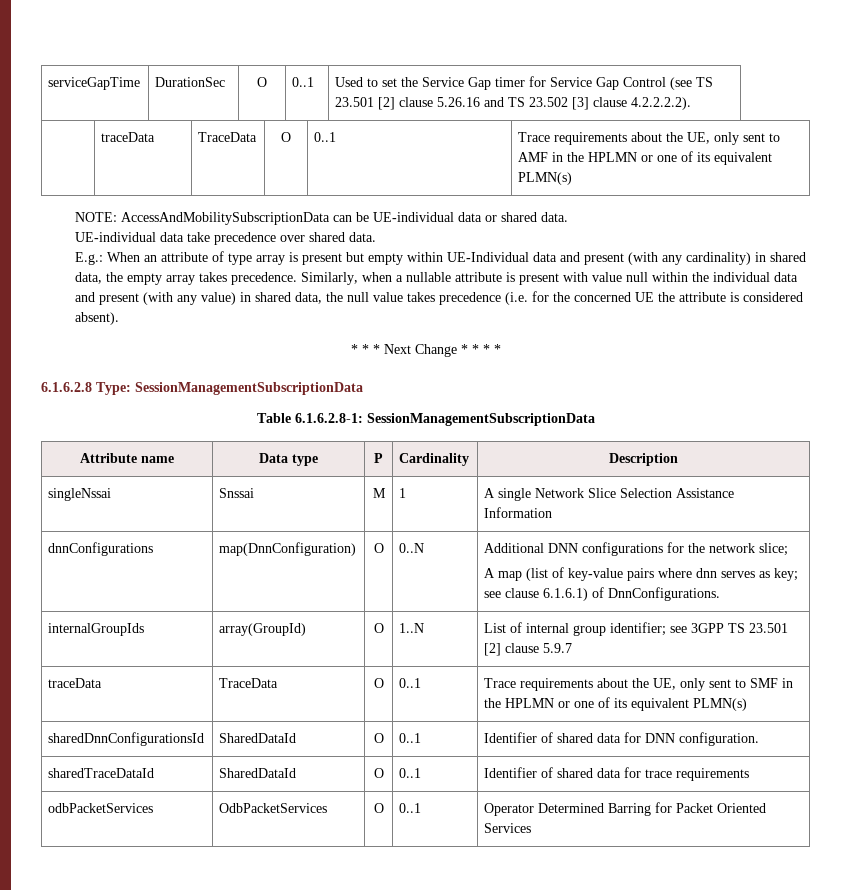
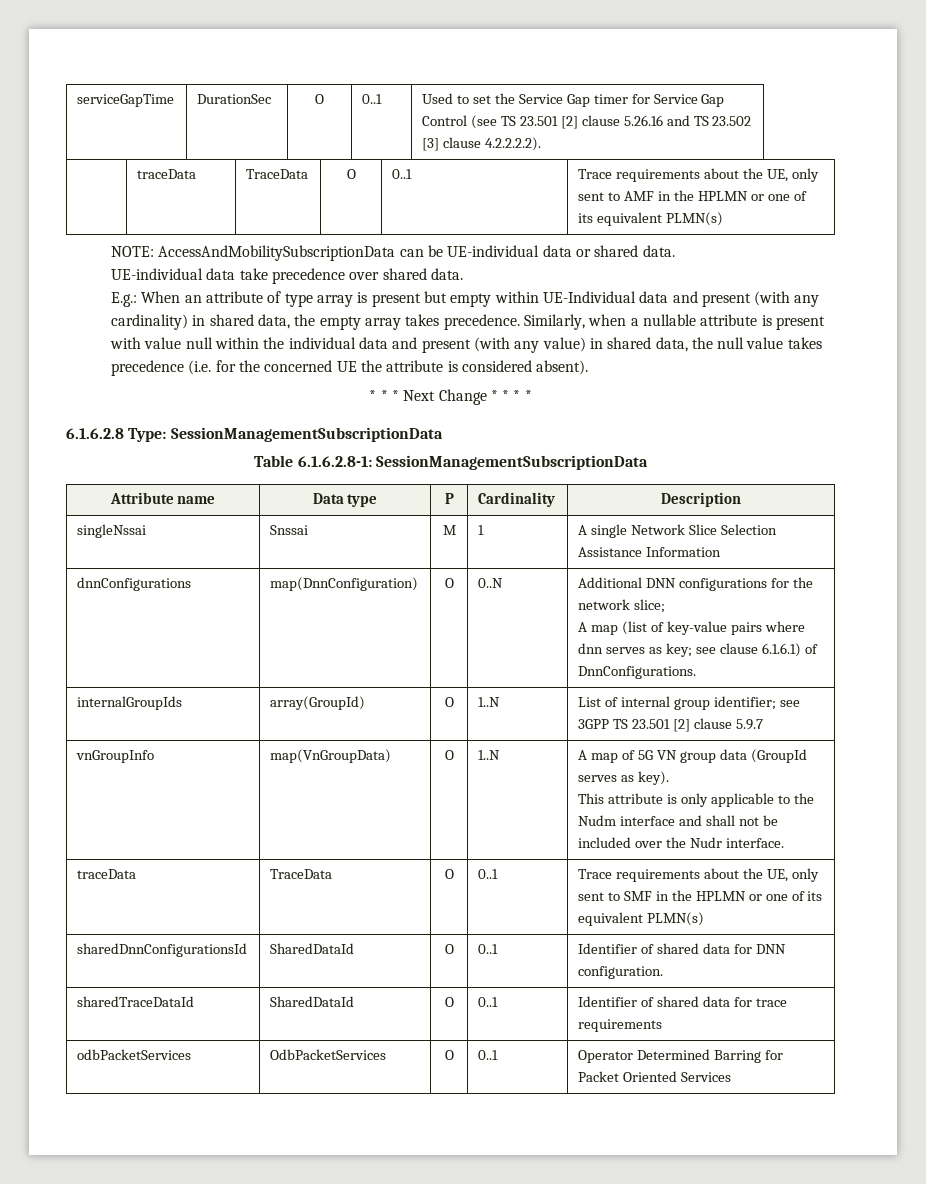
+ vnGroupInfo | map(VnGroupData) | O | 1..N | A map of 5G VN group data (GroupId serves as key).
+ This attribute is only applicable to the Nudm interface and shall not be included over the Nudr interface.

